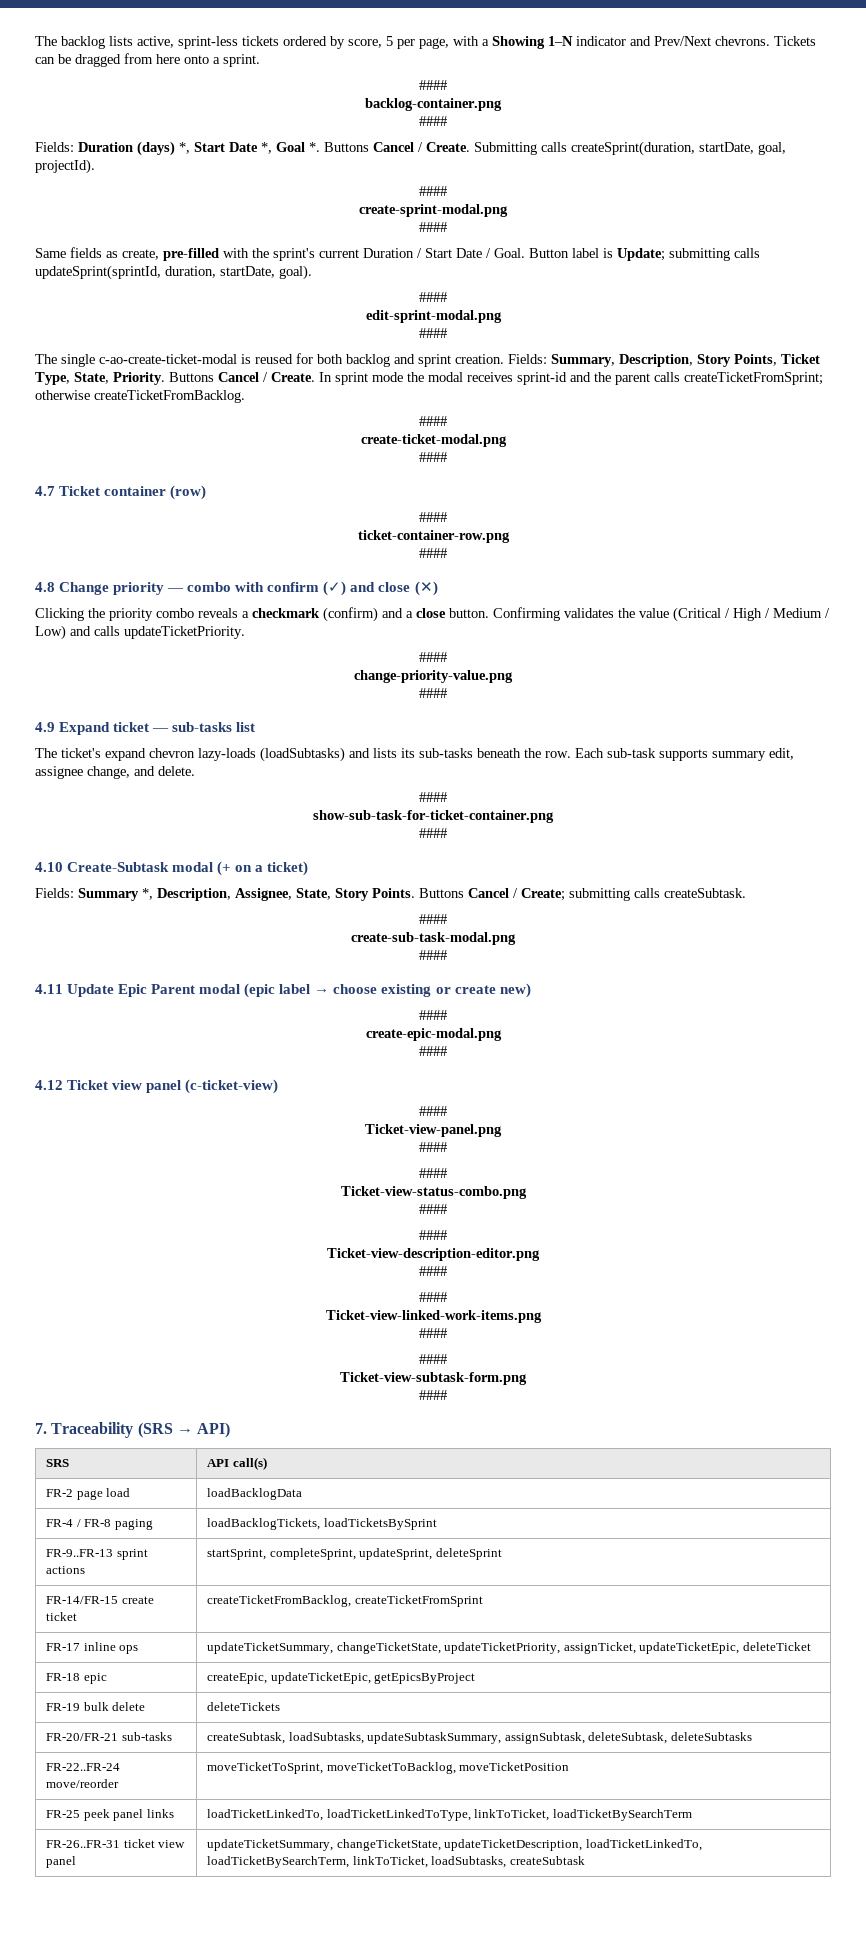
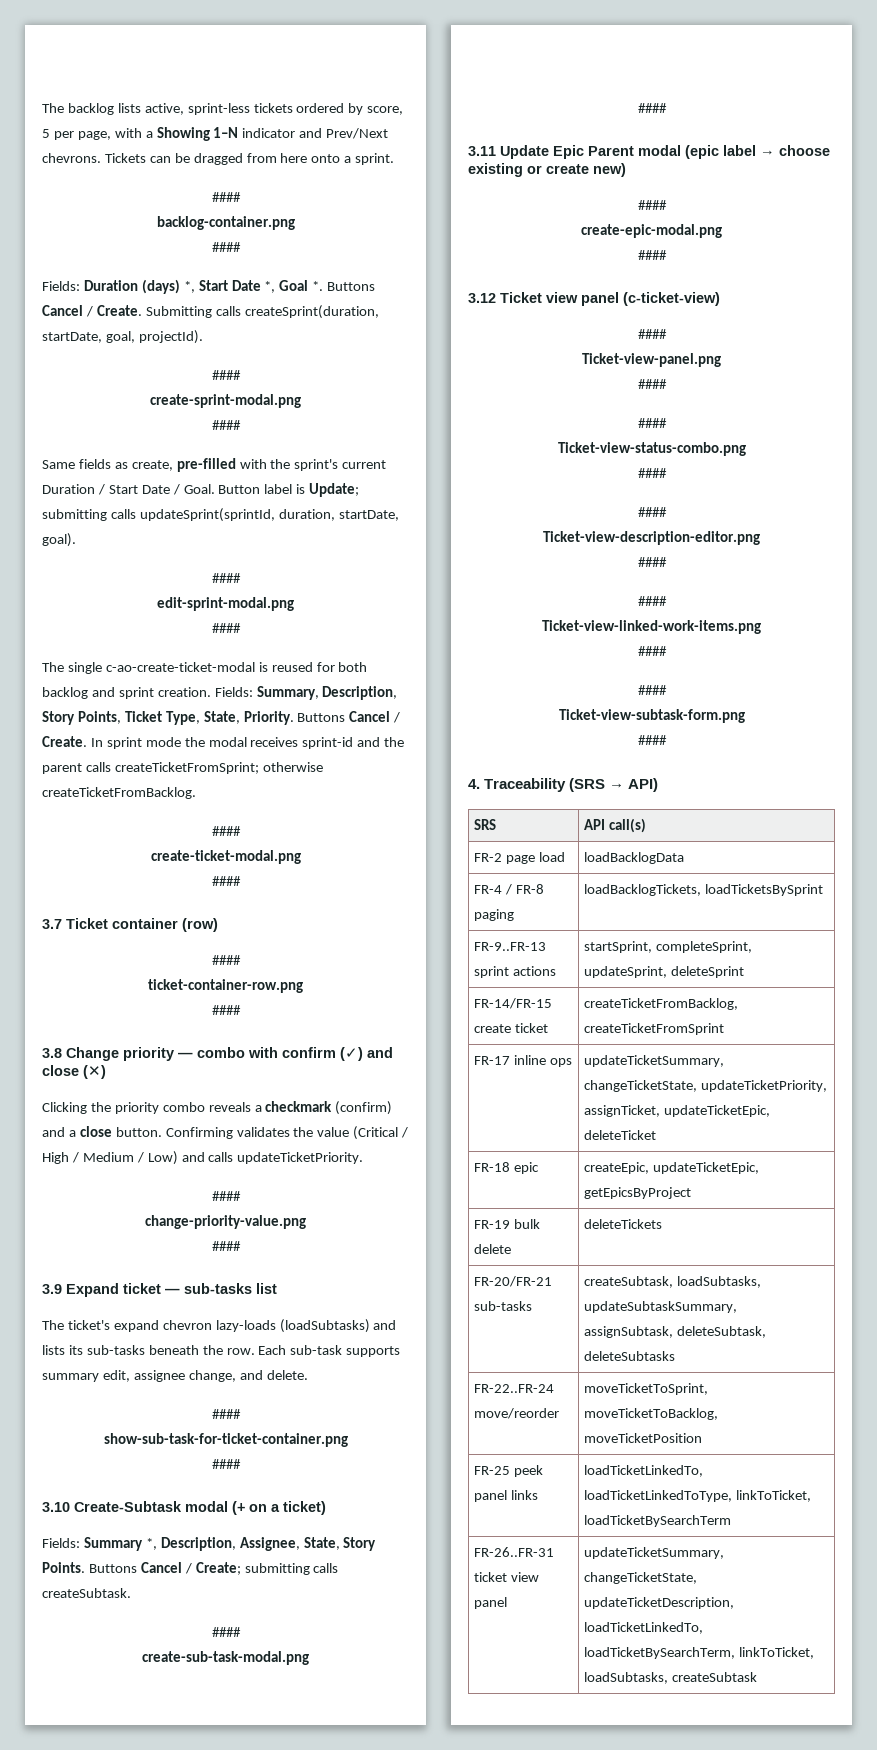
- 4.7 Ticket container (row)
+ 3.7 Ticket container (row)
- 4.8 Change priority — combo with confirm (✓) and close (✕)
+ 3.8 Change priority — combo with confirm (✓) and close (✕)
- 4.9 Expand ticket — sub-tasks list
+ 3.9 Expand ticket — sub-tasks list
- 4.10 Create-Subtask modal (+ on a ticket)
+ 3.10 Create-Subtask modal (+ on a ticket)
- 4.11 Update Epic Parent modal (epic label → choose existing or create new)
+ 3.11 Update Epic Parent modal (epic label → choose existing or create new)
- 4.12 Ticket view panel (c-ticket-view)
+ 3.12 Ticket view panel (c-ticket-view)
- 7. Traceability (SRS → API)
+ 4. Traceability (SRS → API)

